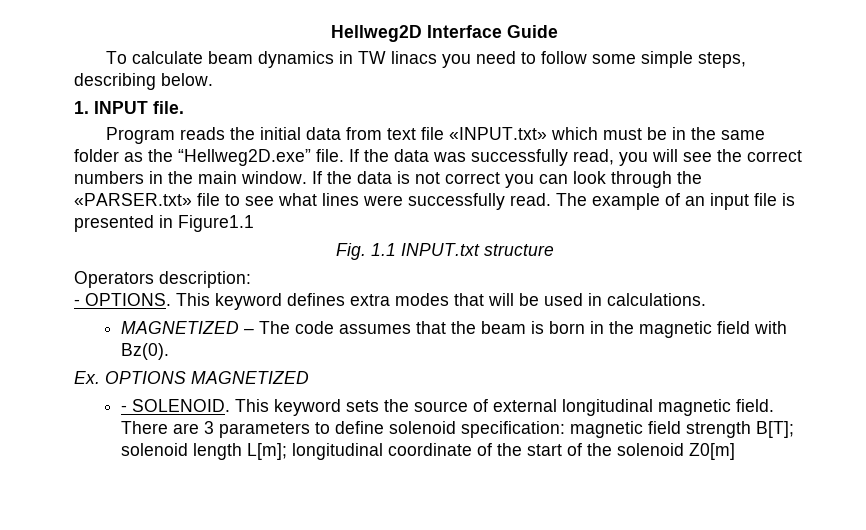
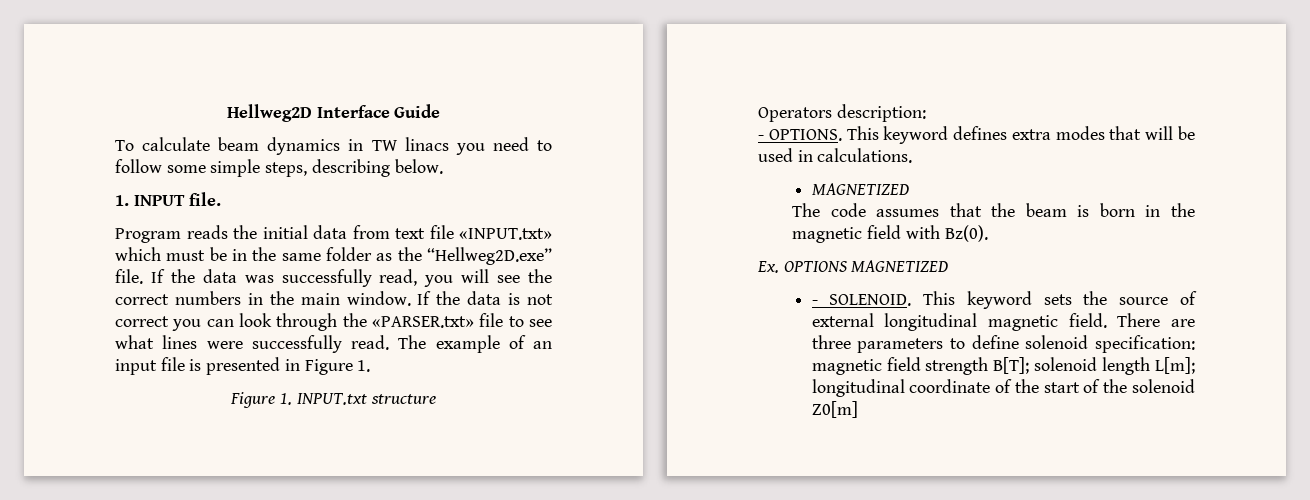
- The example of an input file is presented in Figure1.1
- Fig. 1.1 INPUT.txt structure
+ The example of an input file is presented in Figure 1.
+ Figure 1. INPUT.txt structure
  This keyword defines extra modes that will be used in calculations.
- MAGNETIZED – The code assumes that the beam is born in the magnetic field with Bz(0).
+ MAGNETIZED
+ The code assumes that the beam is born in the magnetic field with Bz(0).
- There are 3 parameters to define solenoid specification: magnetic field strength B[T]; solenoid length L[m]; longitudinal coordinate of the start of the solenoid Z0[m]
+ There are three parameters to define solenoid specification: magnetic field strength B[T]; solenoid length L[m]; longitudinal coordinate of the start of the solenoid Z0[m]

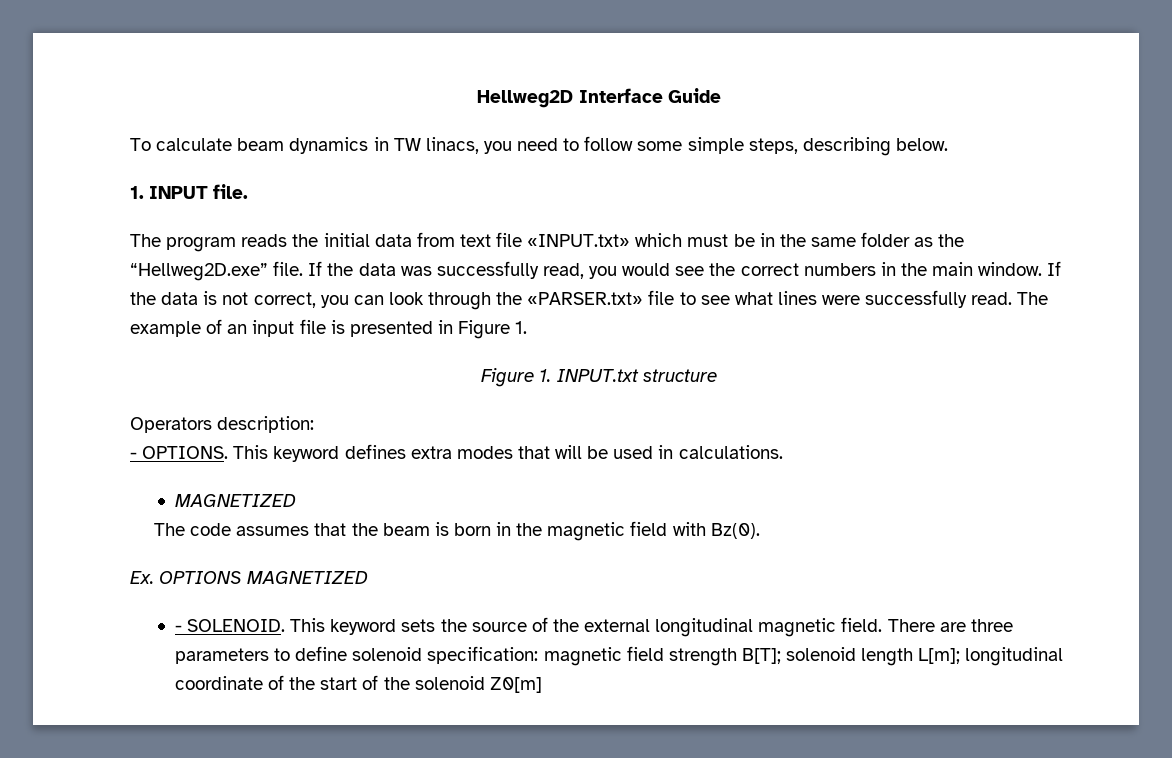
- To calculate beam dynamics in TW linacs you need to follow some simple steps, describing below.
+ To calculate beam dynamics in TW linacs, you need to follow some simple steps, describing below.
- Program reads the initial data from text file «INPUT.txt» which must be in the same folder as the “Hellweg2D.exe” file.
+ The program reads the initial data from text file «INPUT.txt» which must be in the same folder as the “Hellweg2D.exe” file.
- If the data was successfully read, you will see the correct numbers in the main window.
+ If the data was successfully read, you would see the correct numbers in the main window.
- If the data is not correct you can look through the «PARSER.txt» file to see what lines were successfully read.
+ If the data is not correct, you can look through the «PARSER.txt» file to see what lines were successfully read.
- This keyword sets the source of external longitudinal magnetic field.
+ This keyword sets the source of the external longitudinal magnetic field.

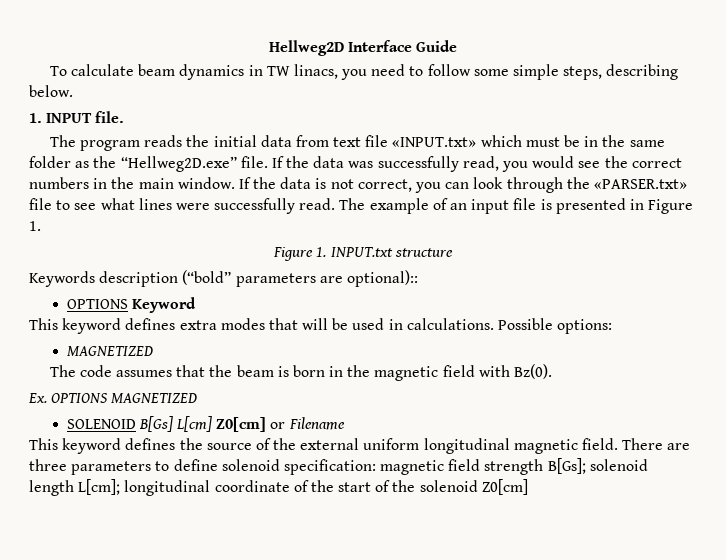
- Operators description:
- - OPTIONS. This keyword defines extra modes that will be used in calculations.
+ Keywords description (“bold” parameters are optional)::
+ OPTIONS Keyword
+ This keyword defines extra modes that will be used in calculations. Possible options:
- - SOLENOID. This keyword sets the source of the external longitudinal magnetic field.
+ SOLENOID B[Gs] L[cm] Z0[cm] or Filename
+ This keyword defines the source of the external uniform longitudinal magnetic field.
- There are three parameters to define solenoid specification: magnetic field strength B[T]; solenoid length L[m]; longitudinal coordinate of the start of the solenoid Z0[m]
+ There are three parameters to define solenoid specification: magnetic field strength B[Gs]; solenoid length L[cm]; longitudinal coordinate of the start of the solenoid Z0[cm]

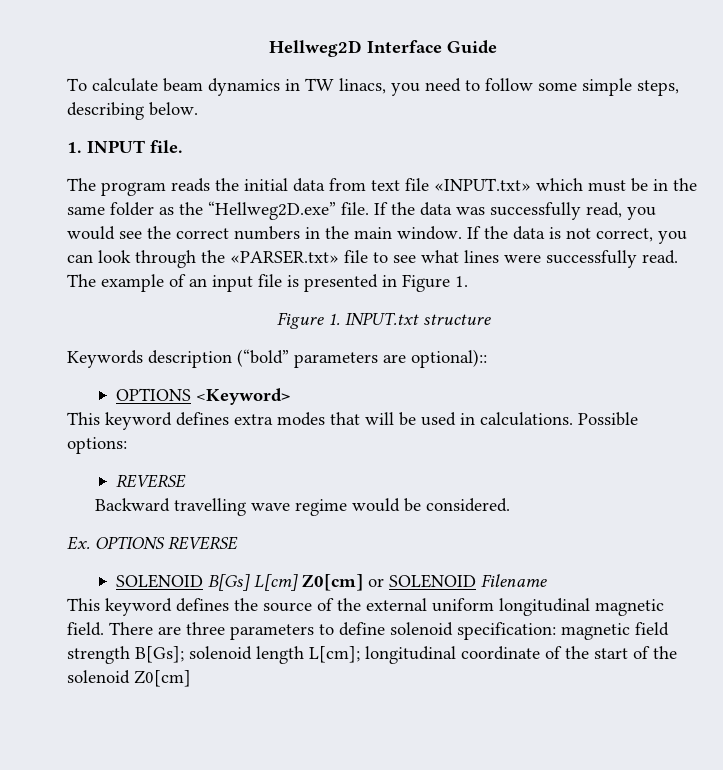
- OPTIONS Keyword
+ OPTIONS <Keyword>
  Possible options:
- MAGNETIZED
- The code assumes that the beam is born in the magnetic field with Bz(0).
+ REVERSE
+ Backward travelling wave regime would be considered.
- Ex. OPTIONS MAGNETIZED
+ Ex. OPTIONS REVERSE
- SOLENOID B[Gs] L[cm] Z0[cm] or Filename
+ SOLENOID B[Gs] L[cm] Z0[cm] or SOLENOID Filename

